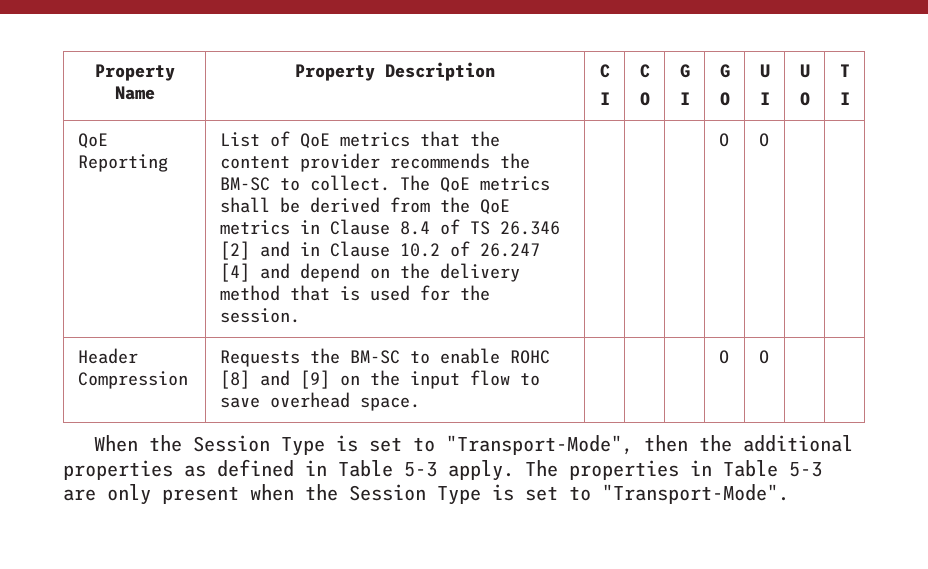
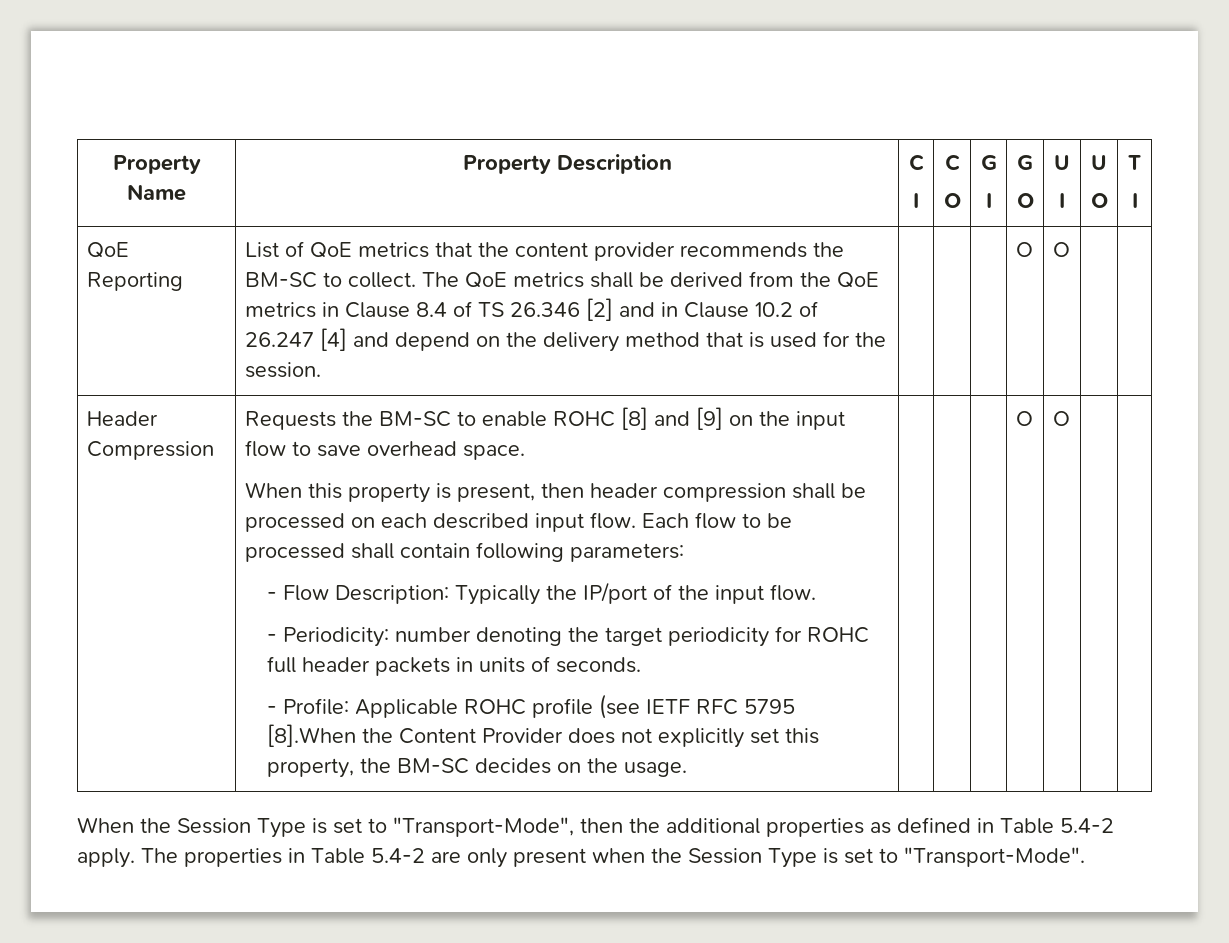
+ When this property is present, then header compression shall be processed on each described input flow. Each flow to be processed shall contain following parameters:
+ - Flow Description: Typically the IP/port of the input flow.
+ - Periodicity: number denoting the target periodicity for ROHC full header packets in units of seconds.
+ - Profile: Applicable ROHC profile (see IETF RFC 5795 [8].When the Content Provider does not explicitly set this property, the BM-SC decides on the usage.
- When the Session Type is set to "Transport-Mode", then the additional properties as defined in Table 5-3 apply.
+ When the Session Type is set to "Transport-Mode", then the additional properties as defined in Table 5.4-2 apply.
- The properties in Table 5-3 are only present when the Session Type is set to "Transport-Mode".
+ The properties in Table 5.4-2 are only present when the Session Type is set to "Transport-Mode".

